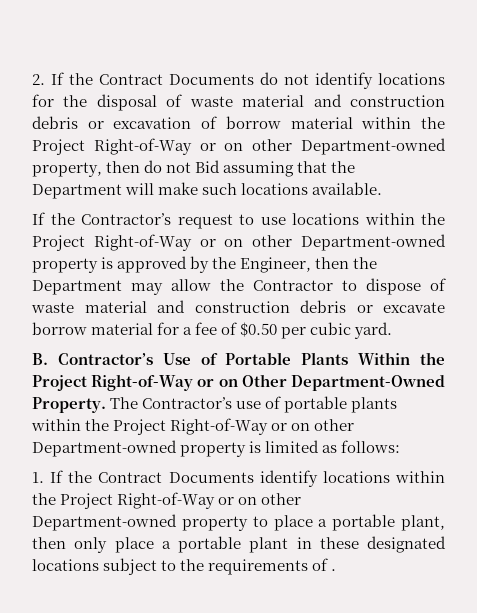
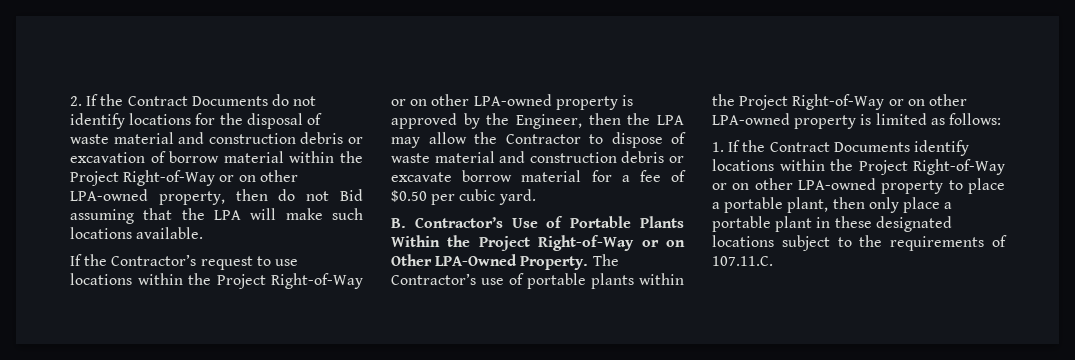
- 2. If the Contract Documents do not identify locations for the disposal of waste material and construction debris or excavation of borrow material within the Project Right-of-Way or on other Department-owned property, then do not Bid assuming that the Department will make such locations available.
+ 2. If the Contract Documents do not identify locations for the disposal of waste material and construction debris or excavation of borrow material within the Project Right-of-Way or on other LPA-owned property, then do not Bid assuming that the LPA will make such locations available.
- If the Contractor’s request to use locations within the Project Right-of-Way or on other Department-owned property is approved by the Engineer, then the Department may allow the Contractor to dispose of waste material and construction debris or excavate borrow material for a fee of $0.50 per cubic yard.
+ If the Contractor’s request to use locations within the Project Right-of-Way or on other LPA-owned property is approved by the Engineer, then the LPA may allow the Contractor to dispose of waste material and construction debris or excavate borrow material for a fee of $0.50 per cubic yard.
- B. Contractor’s Use of Portable Plants Within the Project Right-of-Way or on Other Department-Owned Property.
+ B. Contractor’s Use of Portable Plants Within the Project Right-of-Way or on Other LPA-Owned Property.
- The Contractor’s use of portable plants within the Project Right-of-Way or on other Department-owned property is limited as follows:
+ The Contractor’s use of portable plants within the Project Right-of-Way or on other LPA-owned property is limited as follows:
- 1. If the Contract Documents identify locations within the Project Right-of-Way or on other Department-owned property to place a portable plant, then only place a portable plant in these designated locations subject to the requirements of .
+ 1. If the Contract Documents identify locations within the Project Right-of-Way or on other LPA-owned property to place a portable plant, then only place a portable plant in these designated locations subject to the requirements of 107.11.C.

